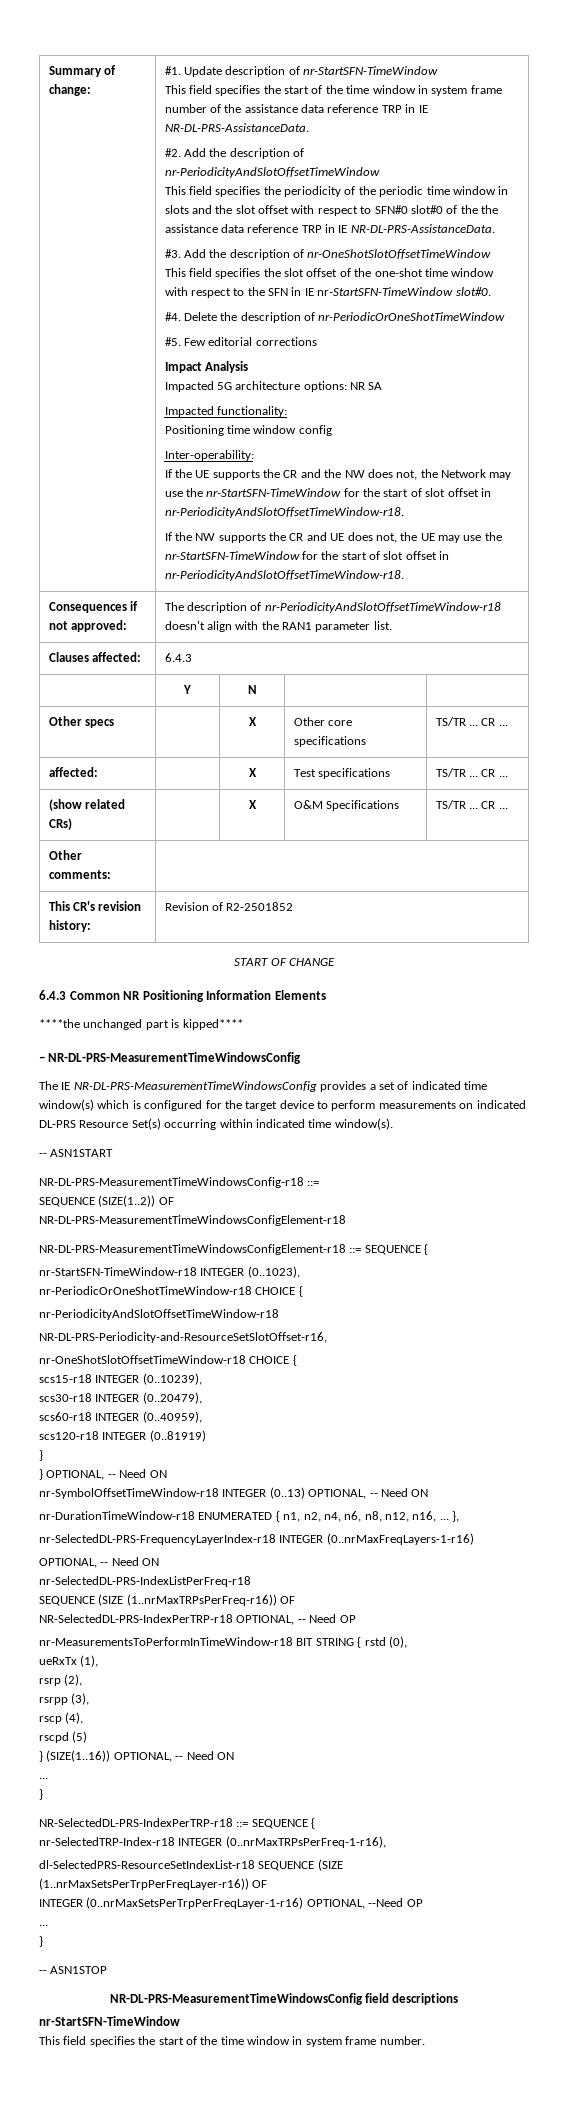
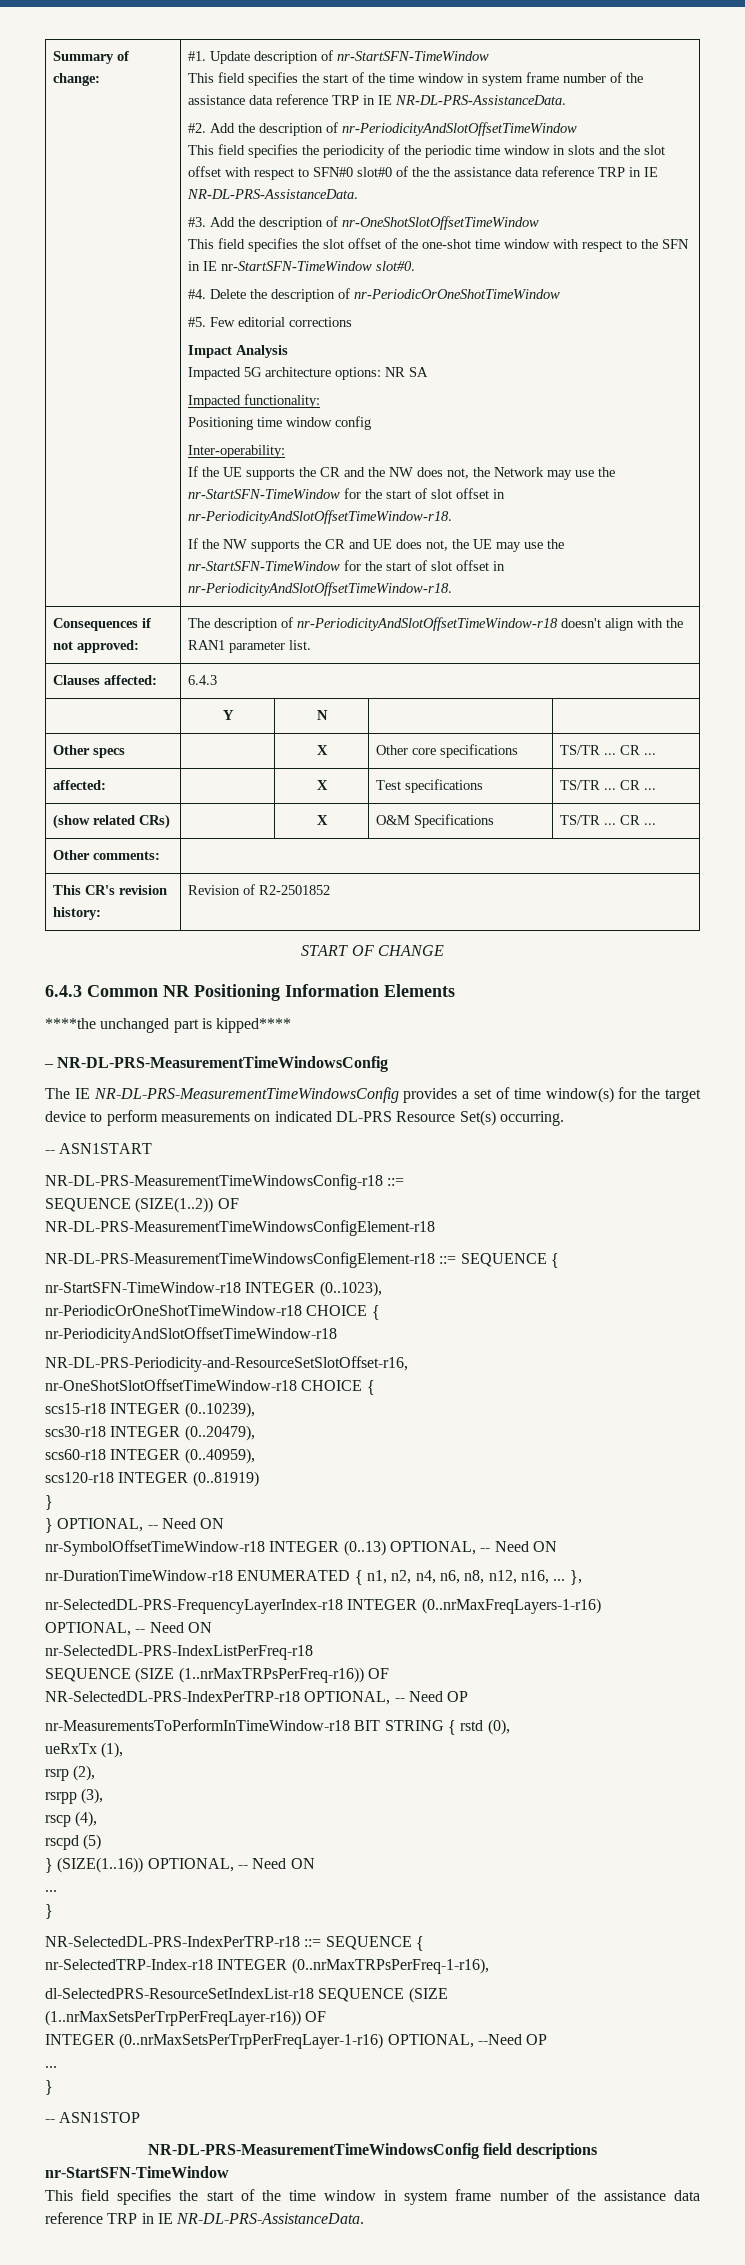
- The IE NR-DL-PRS-MeasurementTimeWindowsConfig provides a set of indicated time window(s) which is configured for the target device to perform measurements on indicated DL-PRS Resource Set(s) occurring within indicated time window(s).
+ The IE NR-DL-PRS-MeasurementTimeWindowsConfig provides a set of time window(s) for the target device to perform measurements on indicated DL-PRS Resource Set(s) occurring.
  NR-DL-PRS-MeasurementTimeWindowsConfig field descriptions
  nr-StartSFN-TimeWindow
- This field specifies the start of the time window in system frame number.
+ This field specifies the start of the time window in system frame number of the assistance data reference TRP in IE NR-DL-PRS-AssistanceData.

